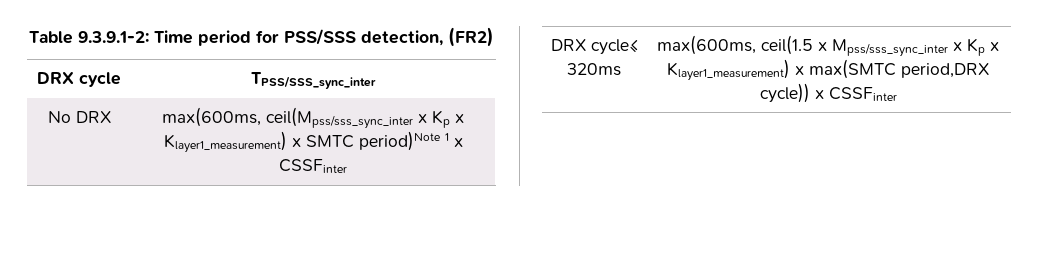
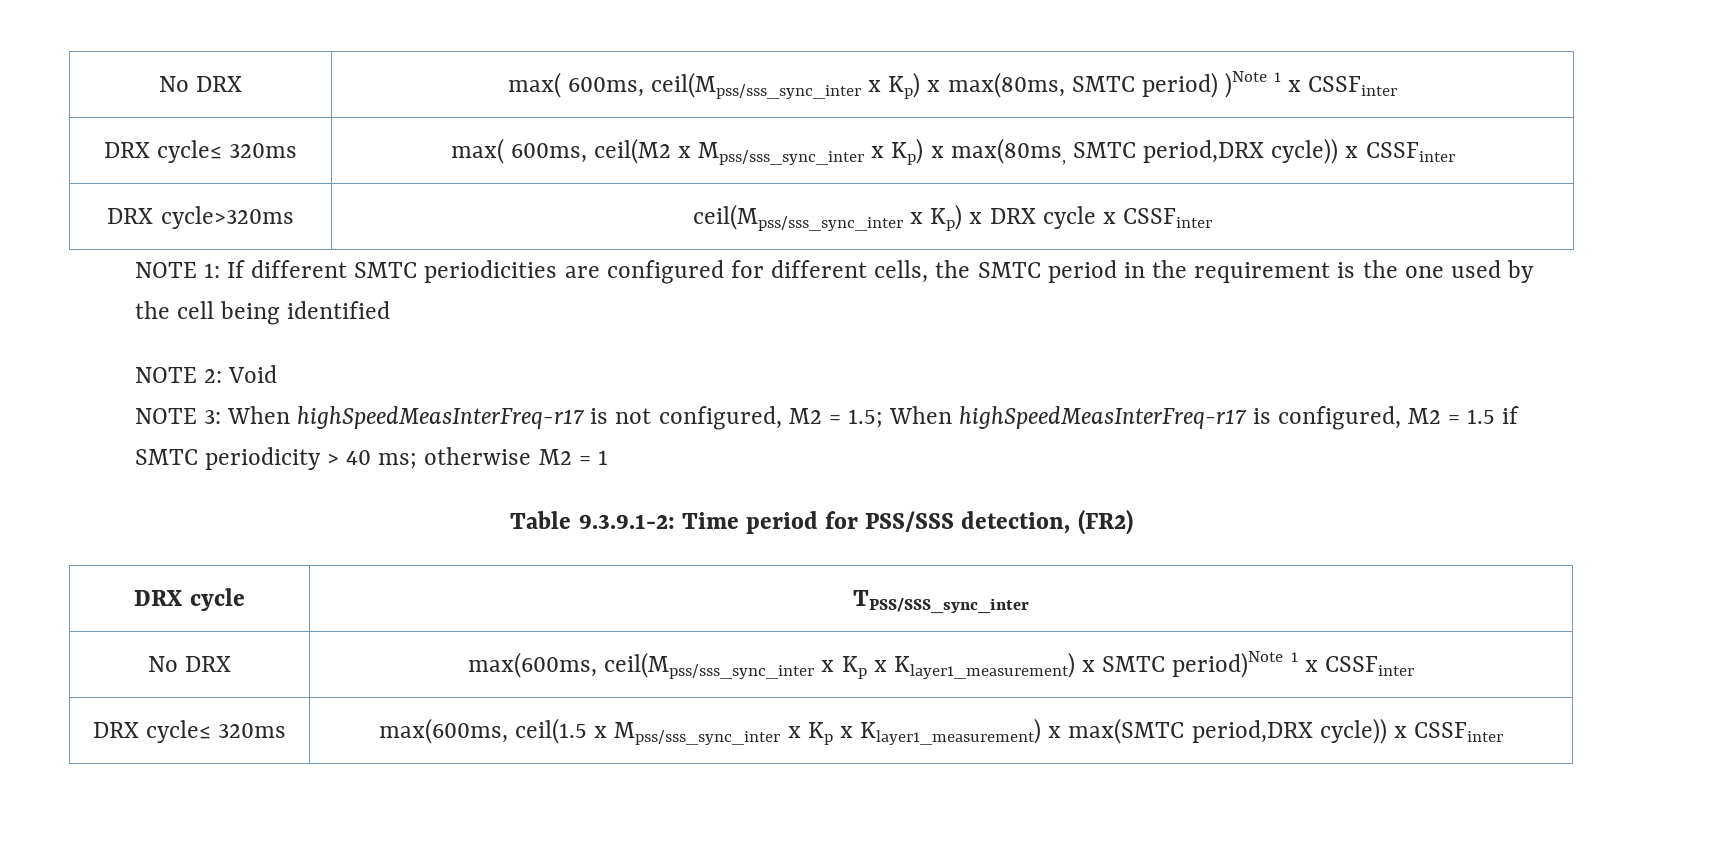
+ No DRX | max( 600ms, ceil(Mpss/sss_sync_inter x Kp) x max(80ms, SMTC period) )Note 1 x CSSFinter
+ DRX cycle≤ 320ms | max( 600ms, ceil(M2 x Mpss/sss_sync_inter x Kp) x max(80ms, SMTC period,DRX cycle)) x CSSFinter
+ DRX cycle>320ms | ceil(Mpss/sss_sync_inter x Kp) x DRX cycle x CSSFinter
+ NOTE 1: If different SMTC periodicities are configured for different cells, the SMTC period in the requirement is the one used by the cell being identified
+ NOTE 2: Void
+ NOTE 3: When highSpeedMeasInterFreq-r17 is not configured, M2 = 1.5; When highSpeedMeasInterFreq-r17 is configured, M2 = 1.5 if SMTC periodicity > 40 ms; otherwise M2 = 1

